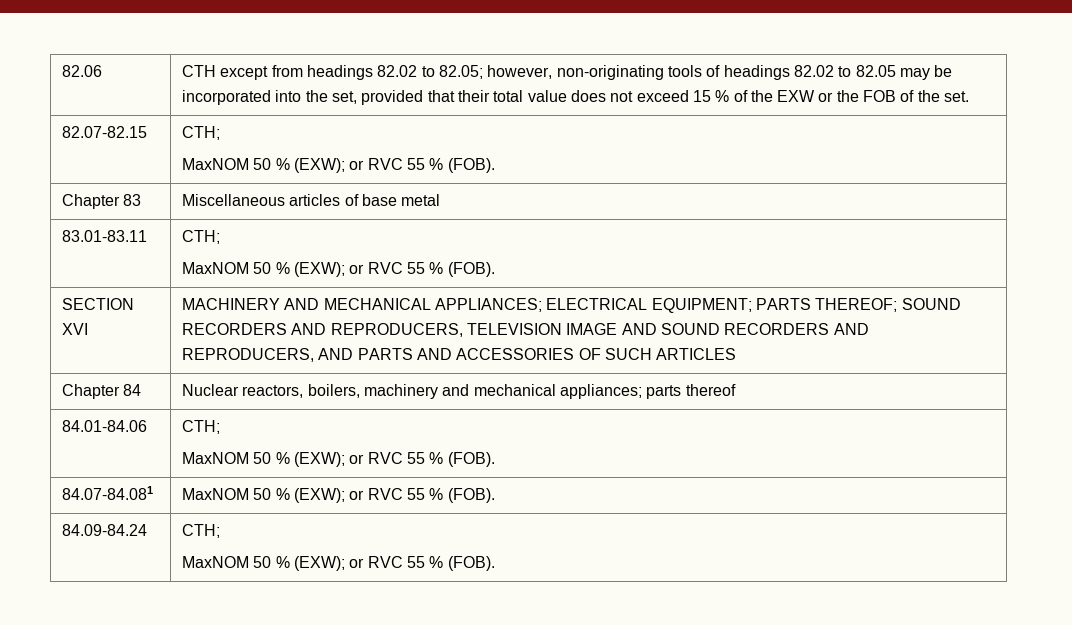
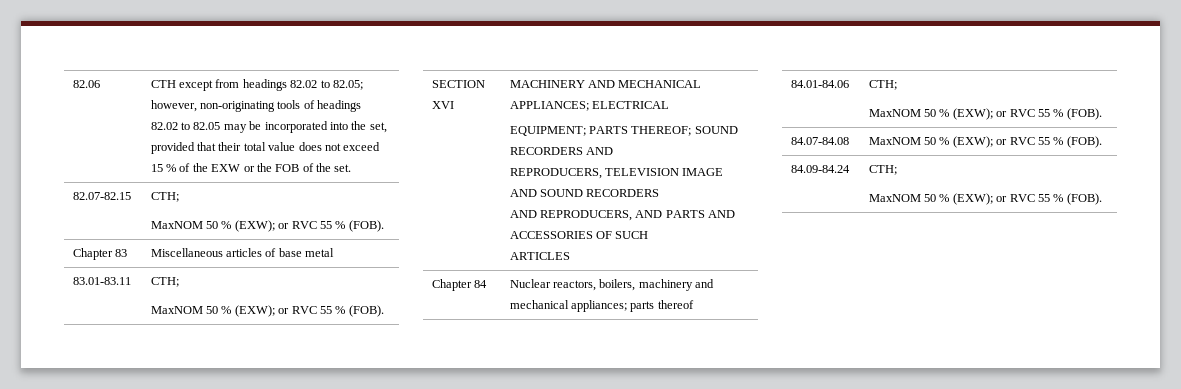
- SECTION XVI | MACHINERY AND MECHANICAL APPLIANCES; ELECTRICAL EQUIPMENT; PARTS THEREOF; SOUND RECORDERS AND REPRODUCERS, TELEVISION IMAGE AND SOUND RECORDERS AND REPRODUCERS, AND PARTS AND ACCESSORIES OF SUCH ARTICLES
+ SECTION XVI | MACHINERY AND MECHANICAL APPLIANCES; ELECTRICAL
+ EQUIPMENT; PARTS THEREOF; SOUND RECORDERS AND
+ REPRODUCERS, TELEVISION IMAGE AND SOUND RECORDERS
+ AND REPRODUCERS, AND PARTS AND ACCESSORIES OF SUCH
+ ARTICLES
- 84.07-84.081 | MaxNOM 50 % (EXW); or RVC 55 % (FOB).
+ 84.07-84.08 | MaxNOM 50 % (EXW); or RVC 55 % (FOB).

